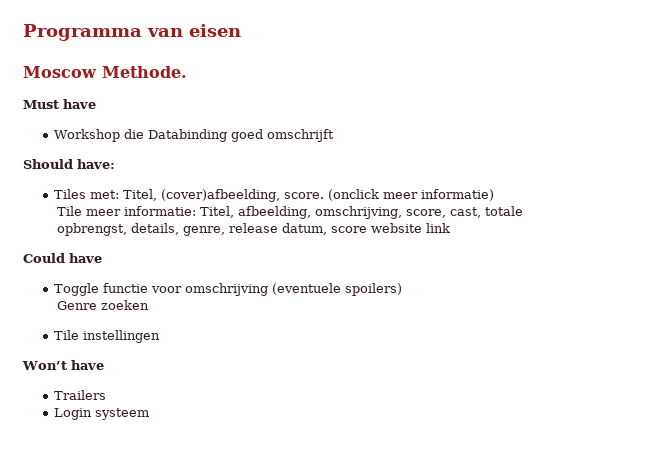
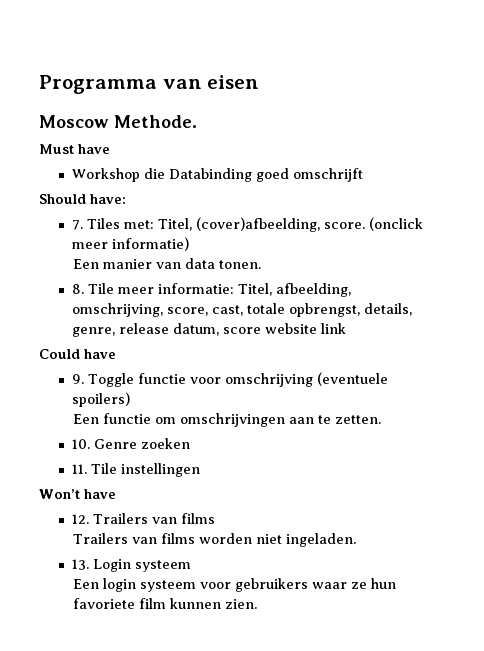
- Tiles met: Titel, (cover)afbeelding, score.
+ 7. Tiles met: Titel, (cover)afbeelding, score.
- Tile meer informatie: Titel, afbeelding, omschrijving, score, cast, totale opbrengst, details, genre, release datum, score website link
+ Een manier van data tonen.
+ 8. Tile meer informatie: Titel, afbeelding, omschrijving, score, cast, totale opbrengst, details, genre, release datum, score website link
- Toggle functie voor omschrijving (eventuele spoilers)
+ 9. Toggle functie voor omschrijving (eventuele spoilers)
- Genre zoeken
+ Een functie om omschrijvingen aan te zetten.
+ 10. Genre zoeken
- Tile instellingen
+ 11. Tile instellingen
- Trailers
- Login systeem
+ 12. Trailers van films
+ Trailers van films worden niet ingeladen.
+ 13. Login systeem
+ Een login systeem voor gebruikers waar ze hun favoriete film kunnen zien.

